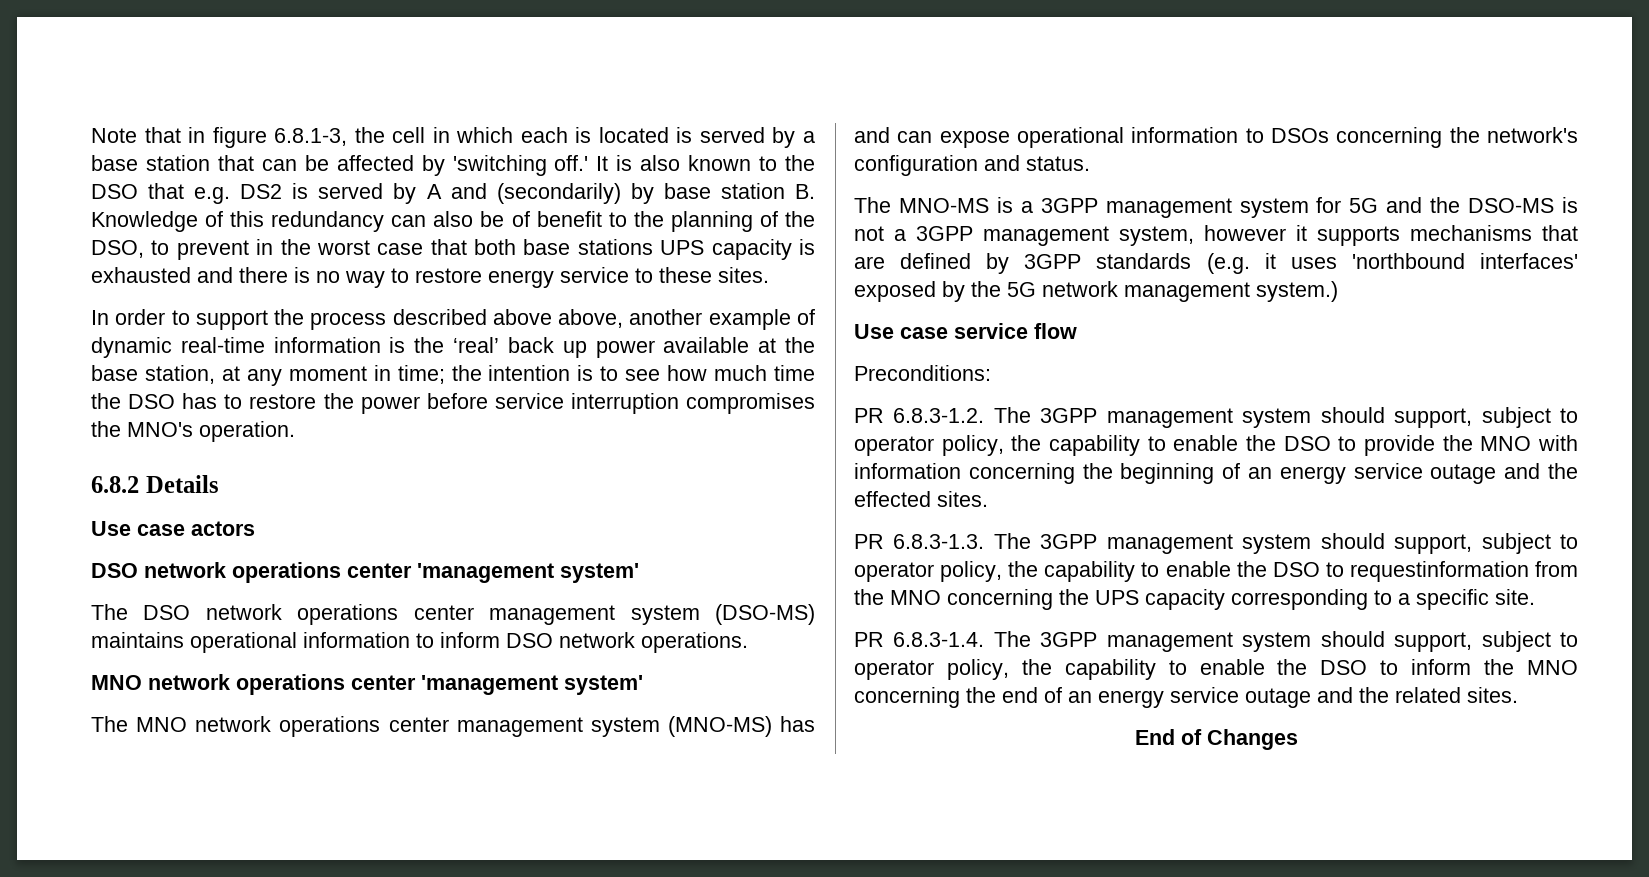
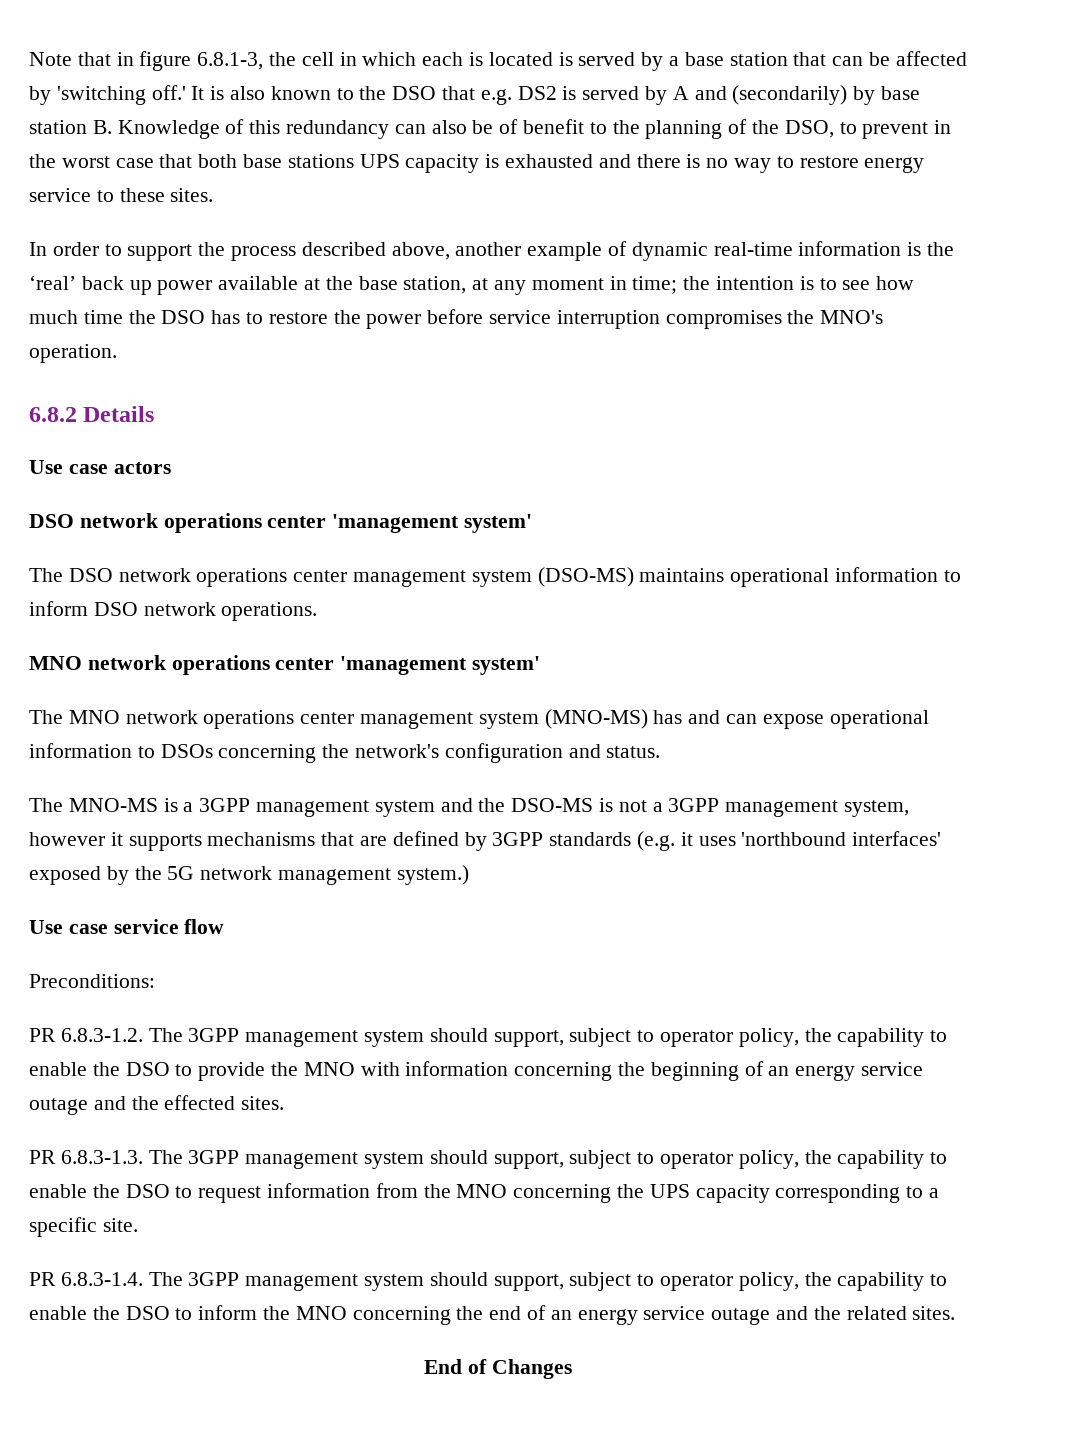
- In order to support the process described above above, another example of dynamic real-time information is the ‘real’ back up power available at the base station, at any moment in time; the intention is to see how much time the DSO has to restore the power before service interruption compromises the MNO's operation.
+ In order to support the process described above, another example of dynamic real-time information is the ‘real’ back up power available at the base station, at any moment in time; the intention is to see how much time the DSO has to restore the power before service interruption compromises the MNO's operation.
- The MNO-MS is a 3GPP management system for 5G and the DSO-MS is not a 3GPP management system, however it supports mechanisms that are defined by 3GPP standards (e.g. it uses 'northbound interfaces' exposed by the 5G network management system.)
+ The MNO-MS is a 3GPP management system and the DSO-MS is not a 3GPP management system, however it supports mechanisms that are defined by 3GPP standards (e.g. it uses 'northbound interfaces' exposed by the 5G network management system.)
- PR 6.8.3-1.3. The 3GPP management system should support, subject to operator policy, the capability to enable the DSO to requestinformation from the MNO concerning the UPS capacity corresponding to a specific site.
+ PR 6.8.3-1.3. The 3GPP management system should support, subject to operator policy, the capability to enable the DSO to request information from the MNO concerning the UPS capacity corresponding to a specific site.

